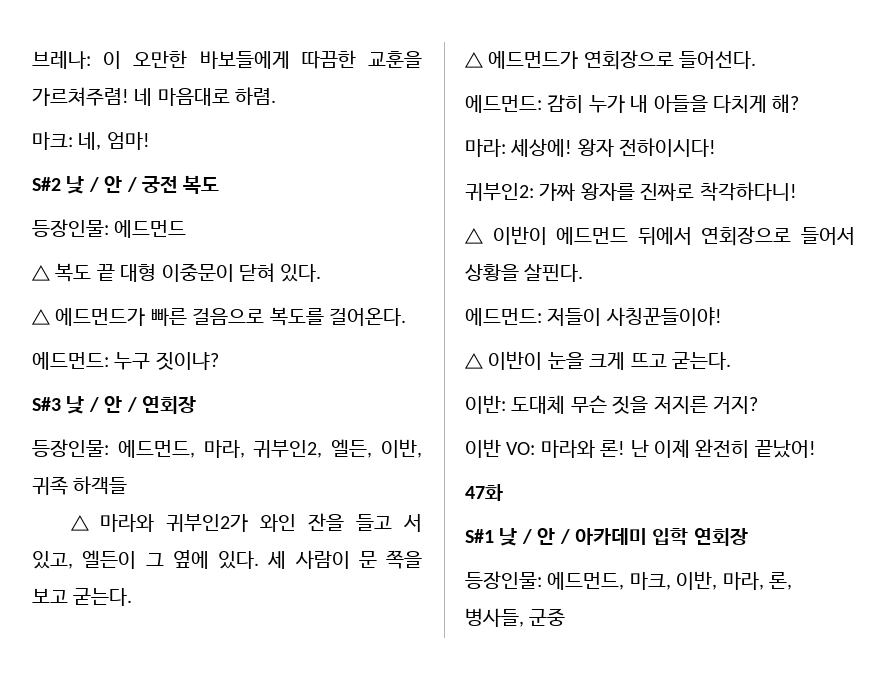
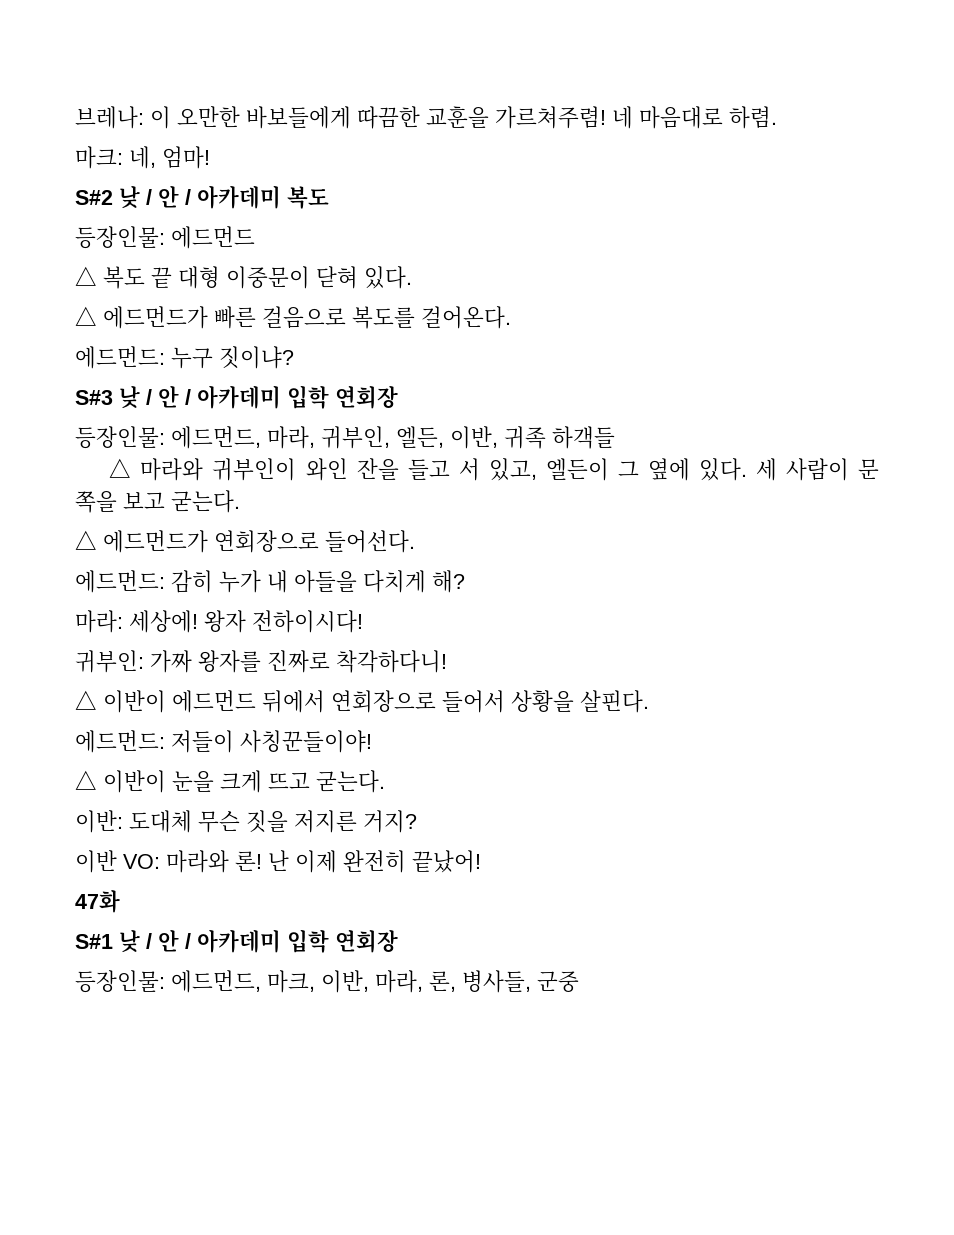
- S#2 낮 / 안 / 궁전 복도
+ S#2 낮 / 안 / 아카데미 복도
- S#3 낮 / 안 / 연회장
+ S#3 낮 / 안 / 아카데미 입학 연회장
- 등장인물: 에드먼드, 마라, 귀부인2, 엘든, 이반, 귀족 하객들
+ 등장인물: 에드먼드, 마라, 귀부인, 엘든, 이반, 귀족 하객들
- △ 마라와 귀부인2가 와인 잔을 들고 서 있고, 엘든이 그 옆에 있다.
+ △ 마라와 귀부인이 와인 잔을 들고 서 있고, 엘든이 그 옆에 있다.
- 귀부인2: 가짜 왕자를 진짜로 착각하다니!
+ 귀부인: 가짜 왕자를 진짜로 착각하다니!

